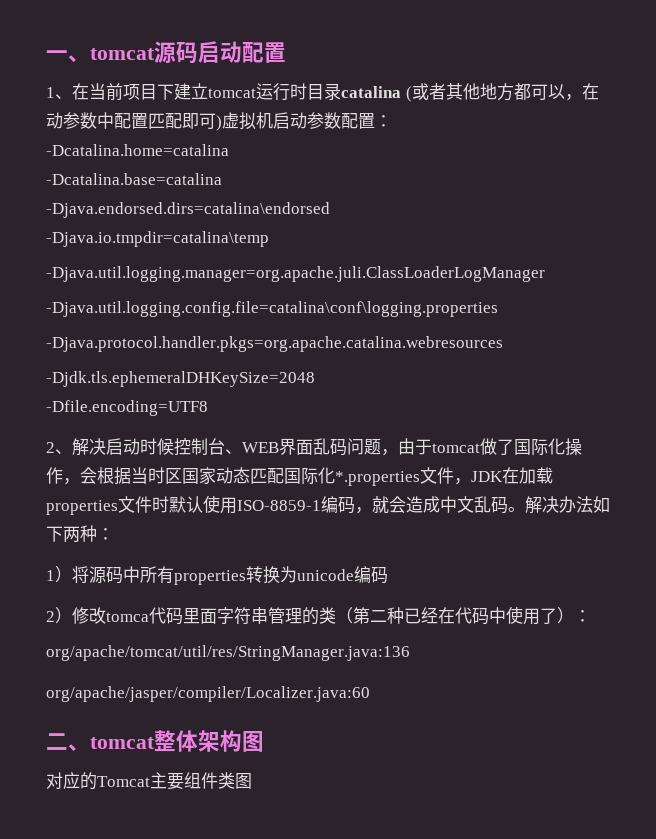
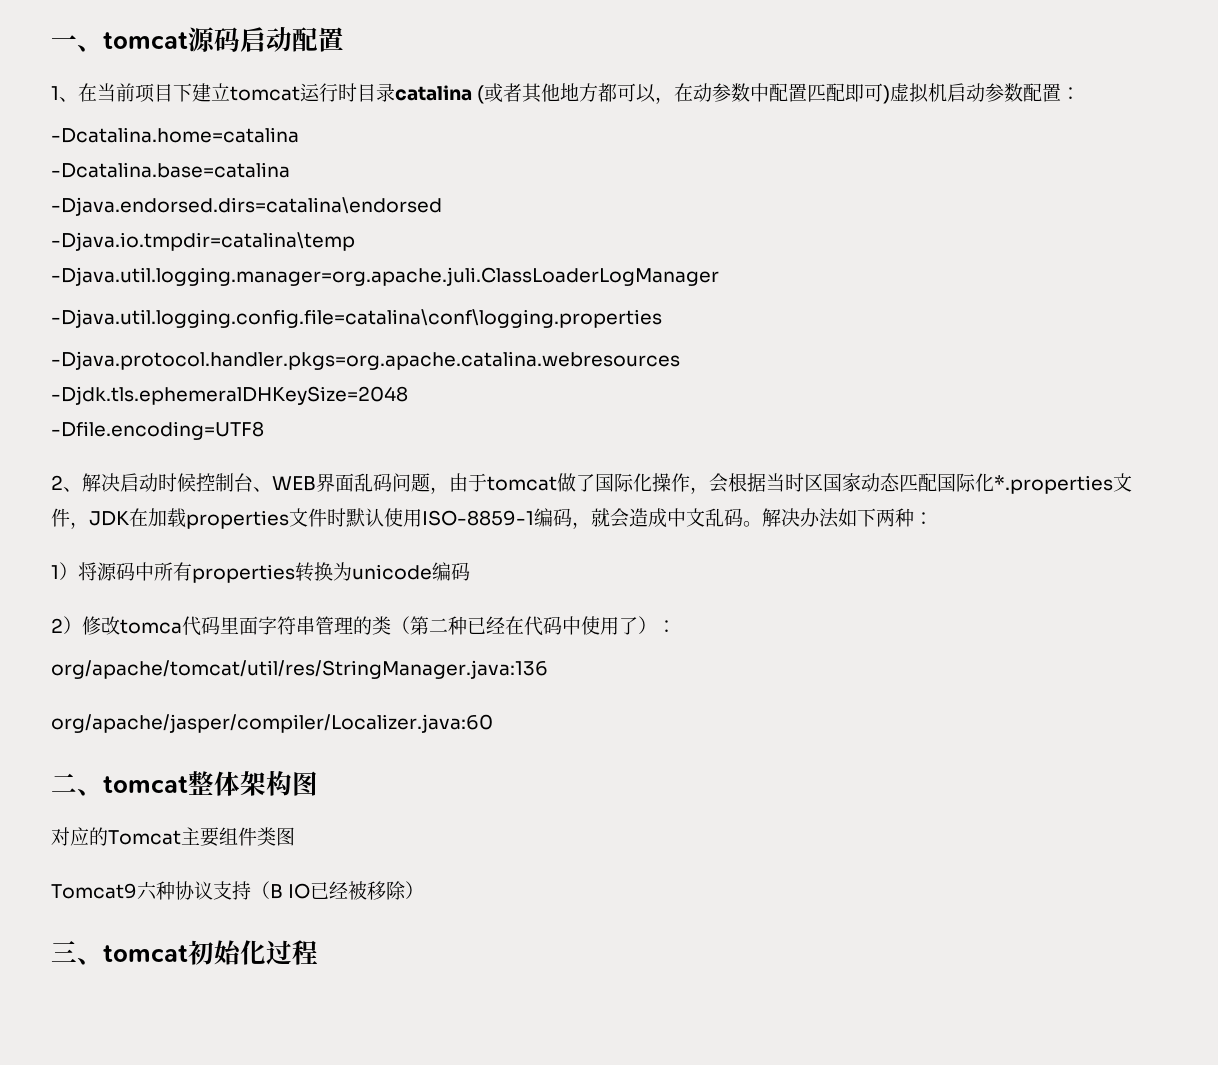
+ Tomcat9六种协议支持（B IO已经被移除）
+ 三、tomcat初始化过程

